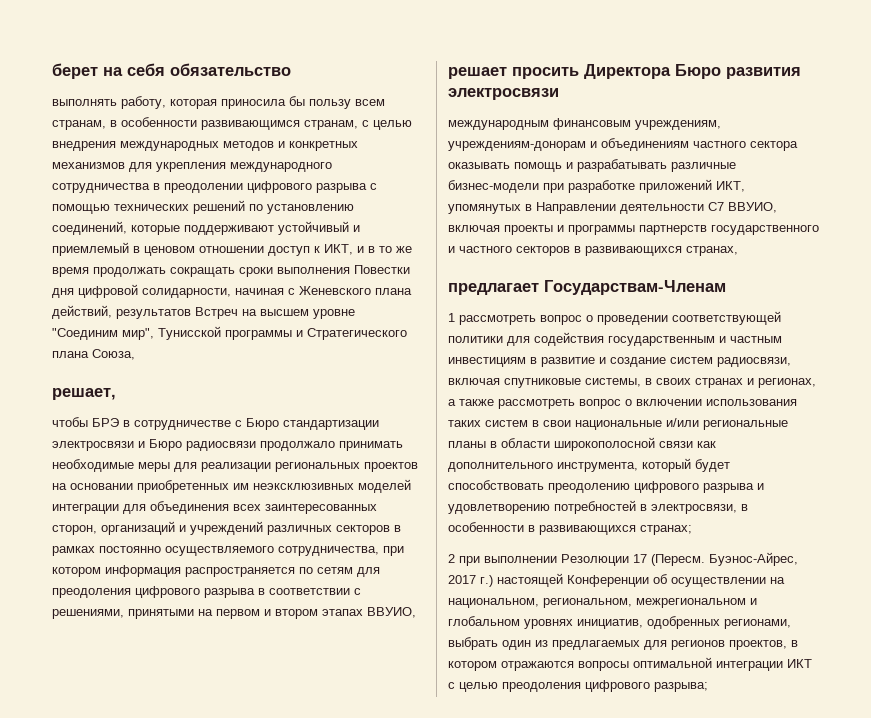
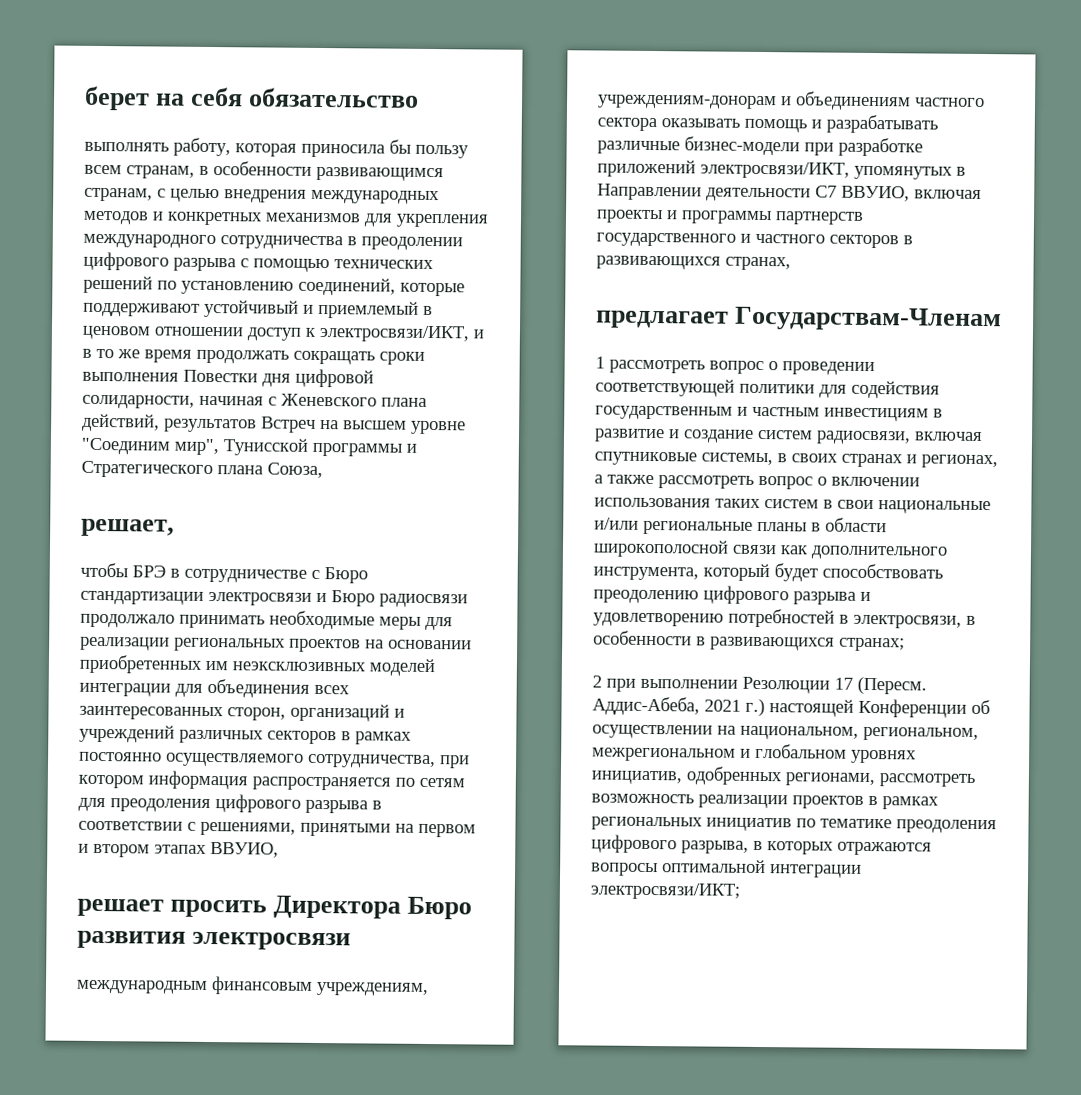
- выполнять работу, которая приносила бы пользу всем странам, в особенности развивающимся странам, с целью внедрения международных методов и конкретных механизмов для укрепления международного сотрудничества в преодолении цифрового разрыва с помощью технических решений по установлению соединений, которые поддерживают устойчивый и приемлемый в ценовом отношении доступ к ИКТ, и в то же время продолжать сокращать сроки выполнения Повестки дня цифровой солидарности, начиная с Женевского плана действий, результатов Встреч на высшем уровне "Соединим мир", Тунисской программы и Стратегического плана Союза,
+ выполнять работу, которая приносила бы пользу всем странам, в особенности развивающимся странам, с целью внедрения международных методов и конкретных механизмов для укрепления международного сотрудничества в преодолении цифрового разрыва с помощью технических решений по установлению соединений, которые поддерживают устойчивый и приемлемый в ценовом отношении доступ к электросвязи/ИКТ, и в то же время продолжать сокращать сроки выполнения Повестки дня цифровой солидарности, начиная с Женевского плана действий, результатов Встреч на высшем уровне "Соединим мир", Тунисской программы и Стратегического плана Союза,
- международным финансовым учреждениям, учреждениям-донорам и объединениям частного сектора оказывать помощь и разрабатывать различные бизнес-модели при разработке приложений ИКТ, упомянутых в Направлении деятельности С7 ВВУИО, включая проекты и программы партнерств государственного и частного секторов в развивающихся странах,
+ международным финансовым учреждениям, учреждениям-донорам и объединениям частного сектора оказывать помощь и разрабатывать различные бизнес-модели при разработке приложений электросвязи/ИКТ, упомянутых в Направлении деятельности С7 ВВУИО, включая проекты и программы партнерств государственного и частного секторов в развивающихся странах,
- Буэнос-Айрес, 2017 г.) настоящей Конференции об осуществлении на национальном, региональном, межрегиональном и глобальном уровнях инициатив, одобренных регионами, выбрать один из предлагаемых для регионов проектов, в котором отражаются вопросы оптимальной интеграции ИКТ с целью преодоления цифрового разрыва;
+ Аддис-Абеба, 2021 г.) настоящей Конференции об осуществлении на национальном, региональном, межрегиональном и глобальном уровнях инициатив, одобренных регионами, рассмотреть возможность реализации проектов в рамках региональных инициатив по тематике преодоления цифрового разрыва, в которых отражаются вопросы оптимальной интеграции электросвязи/ИКТ;

